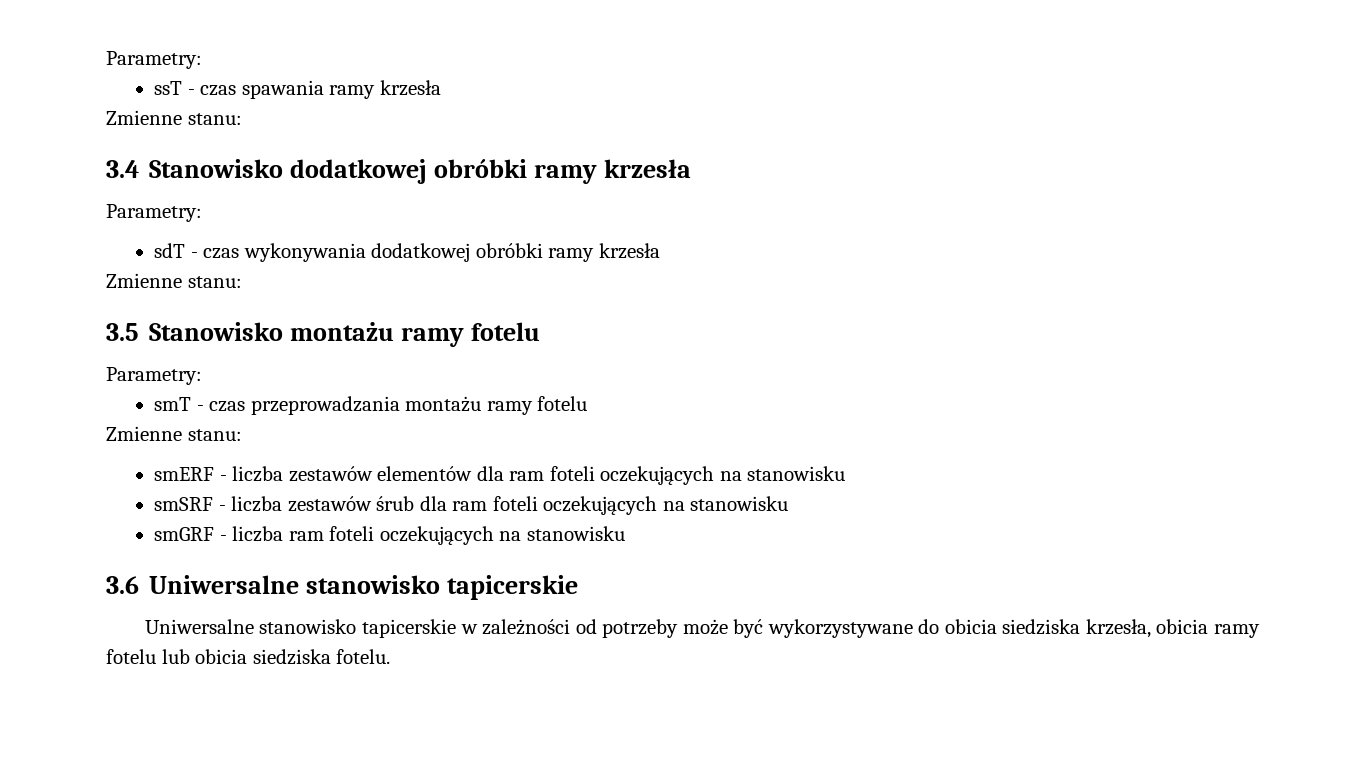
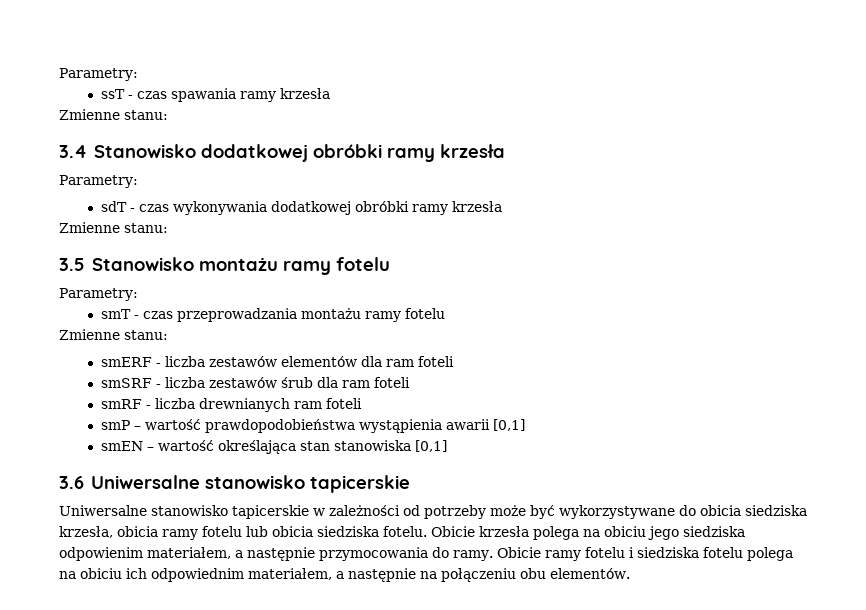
- smERF - liczba zestawów elementów dla ram foteli oczekujących na stanowisku
+ smERF - liczba zestawów elementów dla ram foteli
- smSRF - liczba zestawów śrub dla ram foteli oczekujących na stanowisku
- smGRF - liczba ram foteli oczekujących na stanowisku
+ smSRF - liczba zestawów śrub dla ram foteli
+ smRF - liczba drewnianych ram foteli
+ smP – wartość prawdopodobieństwa wystąpienia awarii [0,1]
+ smEN – wartość określająca stan stanowiska [0,1]
+ Obicie krzesła polega na obiciu jego siedziska odpowienim materiałem, a następnie przymocowania do ramy. Obicie ramy fotelu i siedziska fotelu polega na obiciu ich odpowiednim materiałem, a następnie na połączeniu obu elementów.

